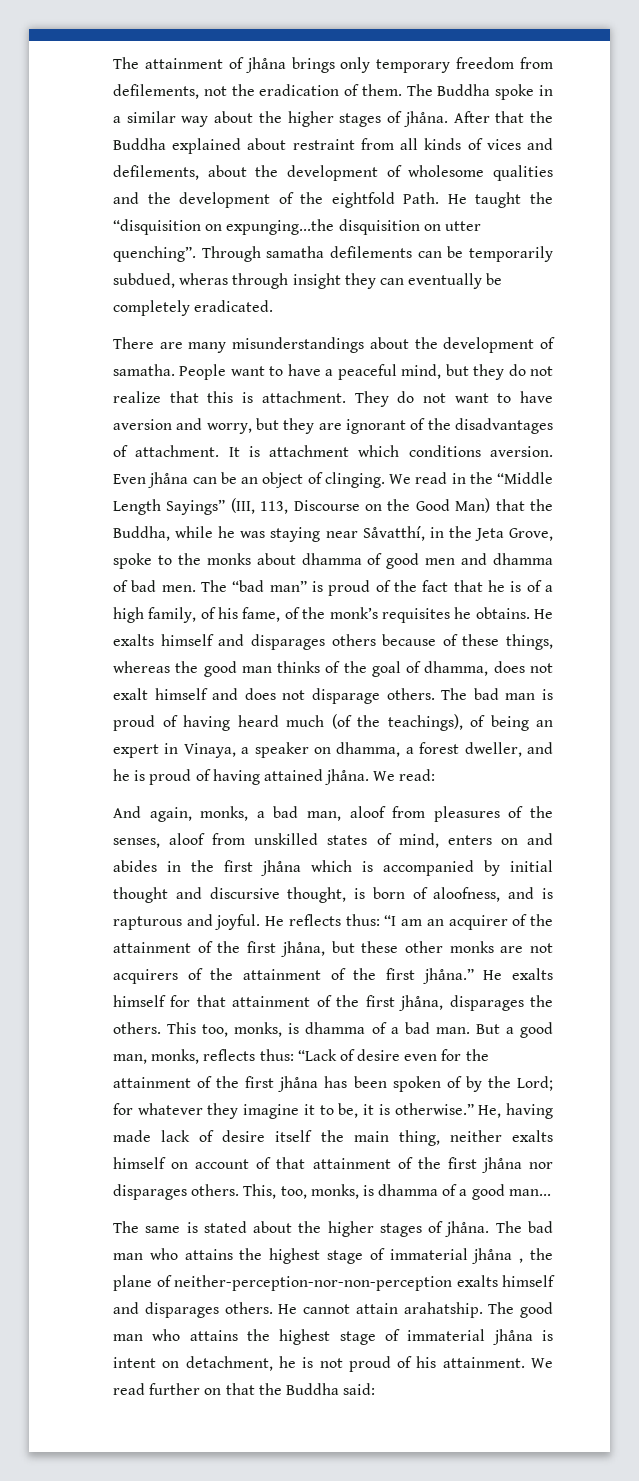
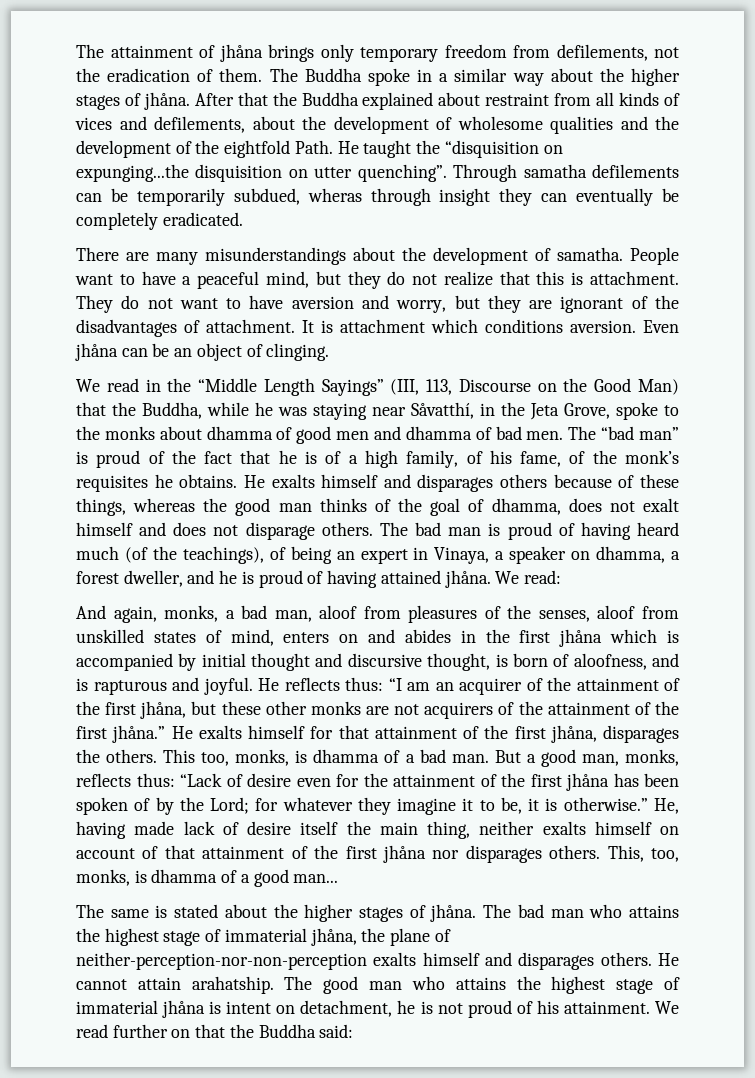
- Even jhåna can be an object of clinging. We read in the “Middle Length Sayings” (III, 113, Discourse on the Good Man) that the Buddha, while he was staying near Såvatthí, in the Jeta Grove, spoke to the monks about dhamma of good men and dhamma of bad men.
+ Even jhåna can be an object of clinging.
+ We read in the “Middle Length Sayings” (III, 113, Discourse on the Good Man) that the Buddha, while he was staying near Såvatthí, in the Jeta Grove, spoke to the monks about dhamma of good men and dhamma of bad men.
- The bad man who attains the highest stage of immaterial jhåna , the plane of neither-perception-nor-non-perception exalts himself and disparages others.
+ The bad man who attains the highest stage of immaterial jhåna, the plane of neither-perception-nor-non-perception exalts himself and disparages others.

